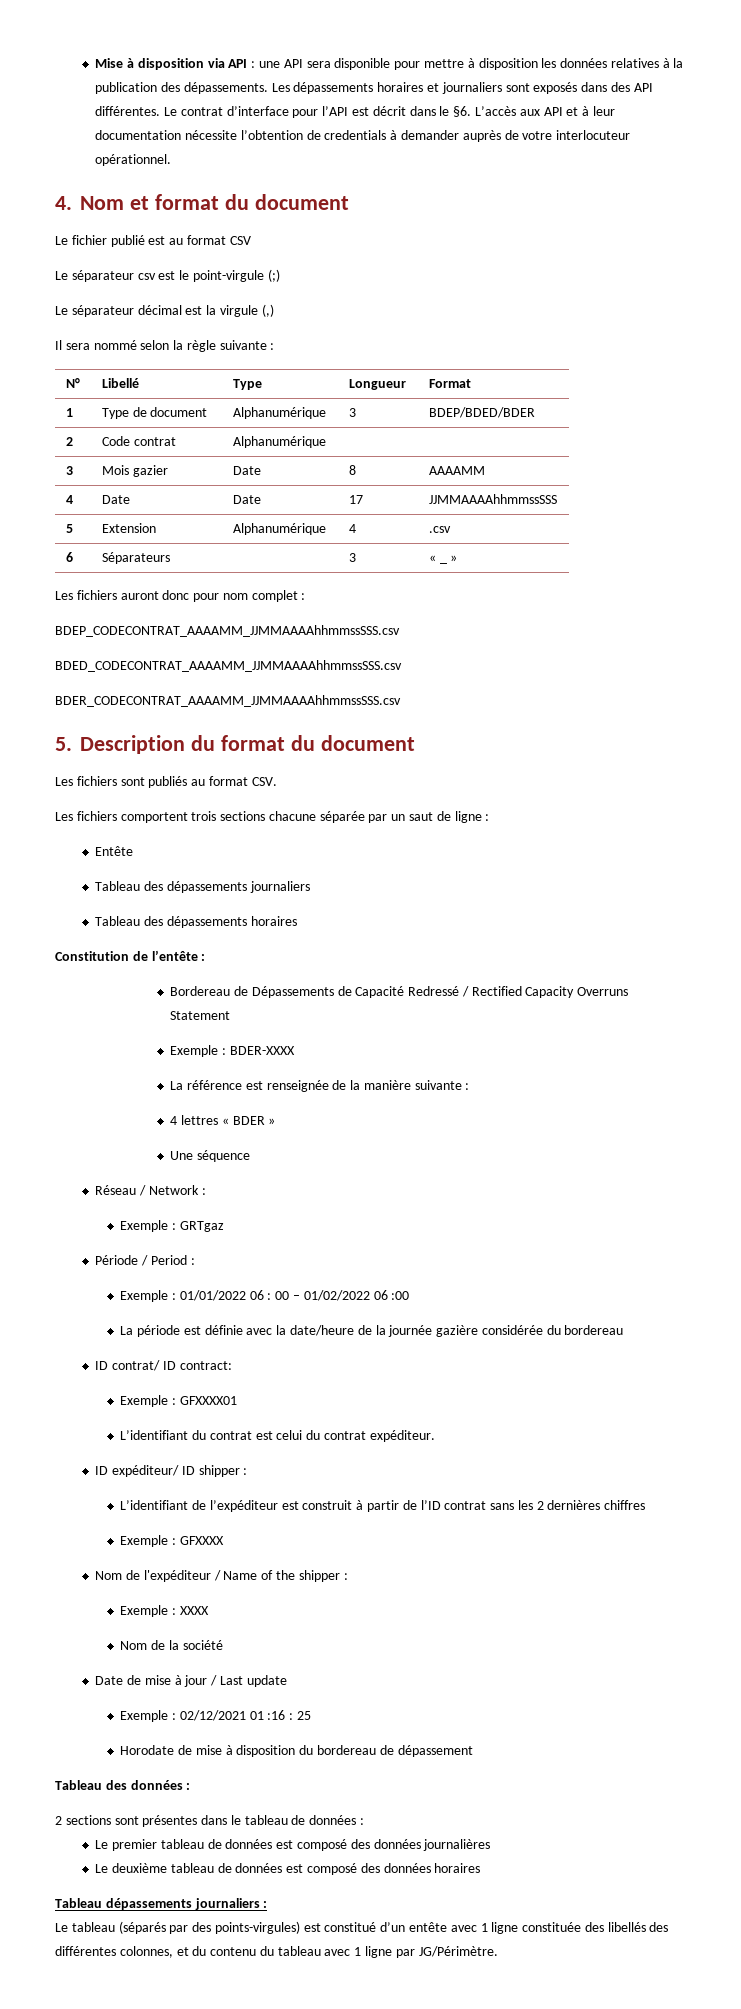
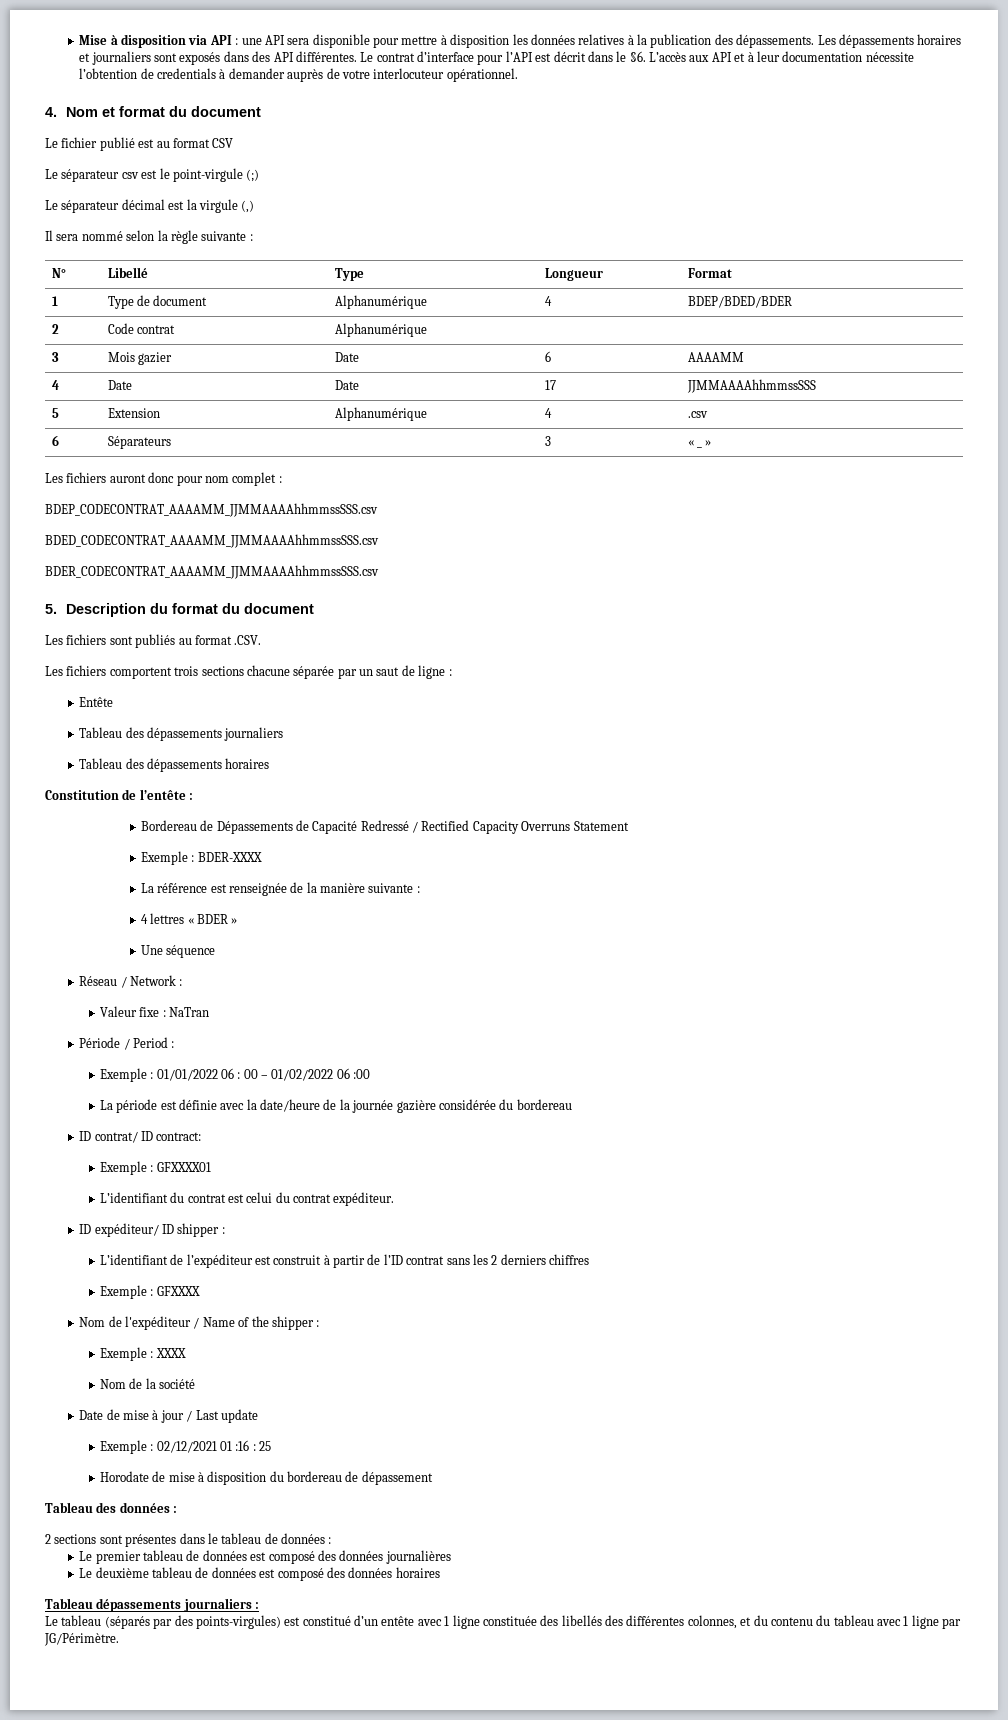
- 1 | Type de document | Alphanumérique | 3 | BDEP/BDED/BDER
+ 1 | Type de document | Alphanumérique | 4 | BDEP/BDED/BDER
- 3 | Mois gazier | Date | 8 | AAAAMM
+ 3 | Mois gazier | Date | 6 | AAAAMM
- Les fichiers sont publiés au format CSV.
+ Les fichiers sont publiés au format .CSV.
- Exemple : GRTgaz
+ Valeur fixe : NaTran
- L’identifiant de l’expéditeur est construit à partir de l’ID contrat sans les 2 dernières chiffres
+ L’identifiant de l’expéditeur est construit à partir de l’ID contrat sans les 2 derniers chiffres

